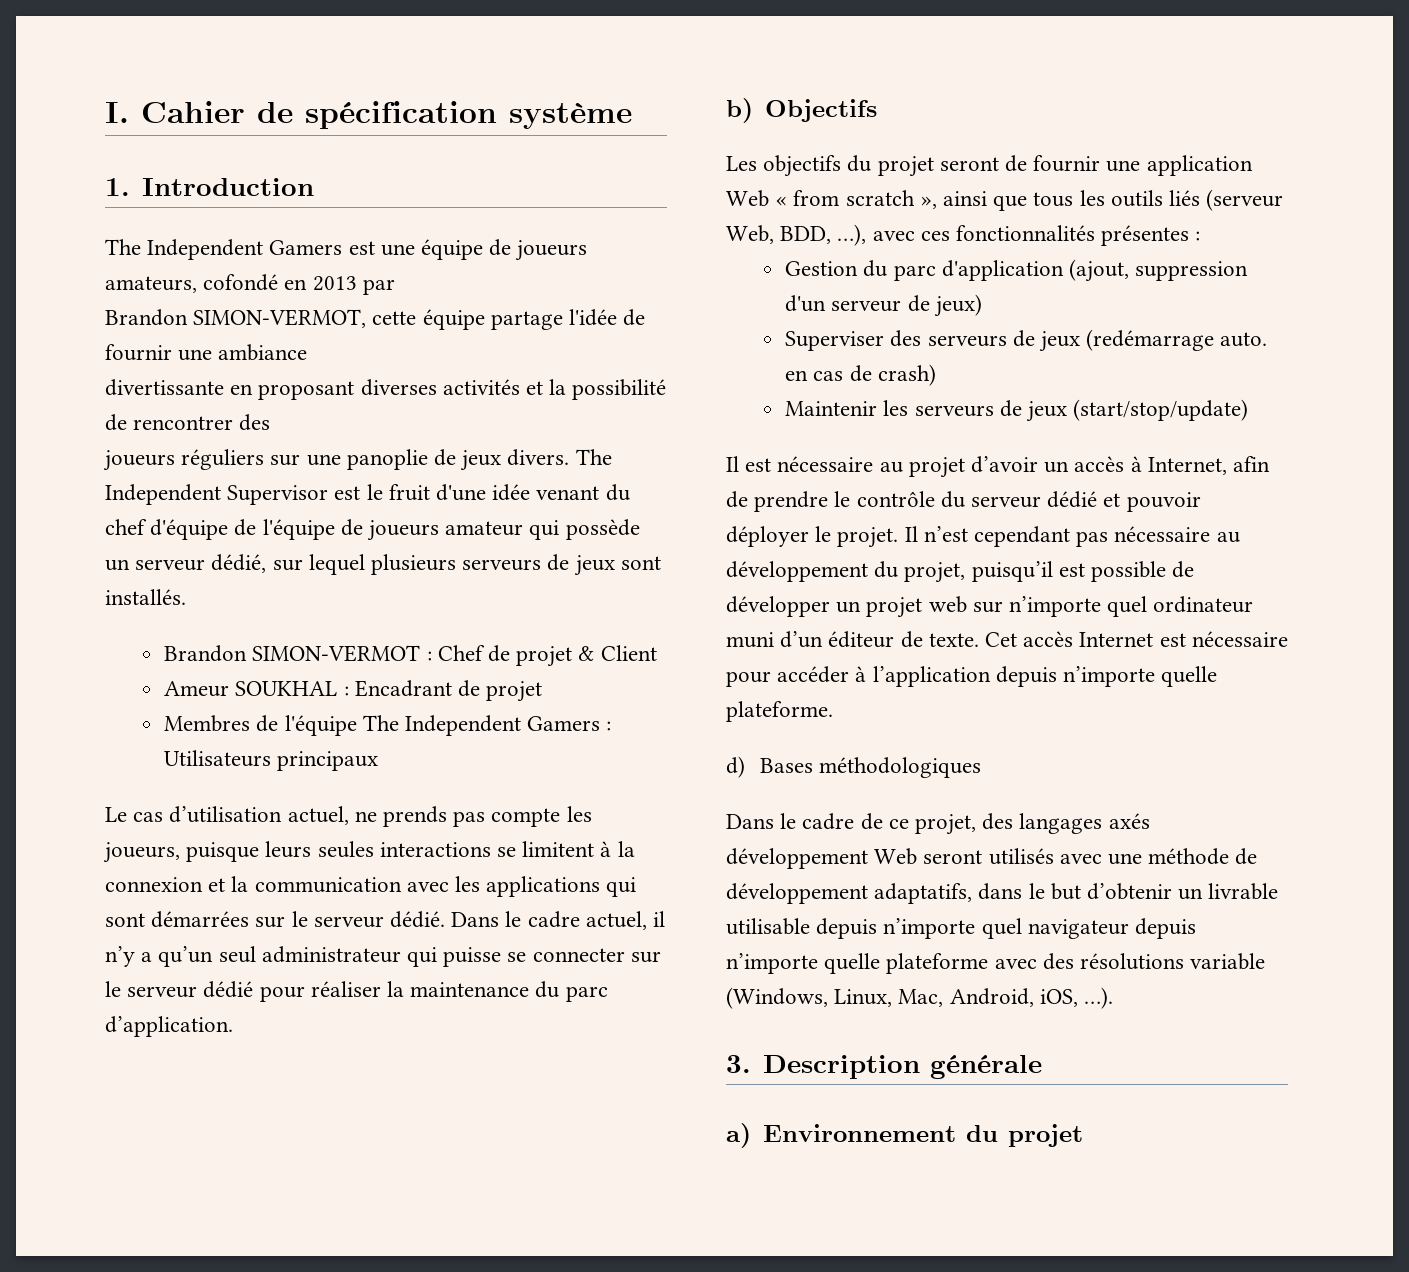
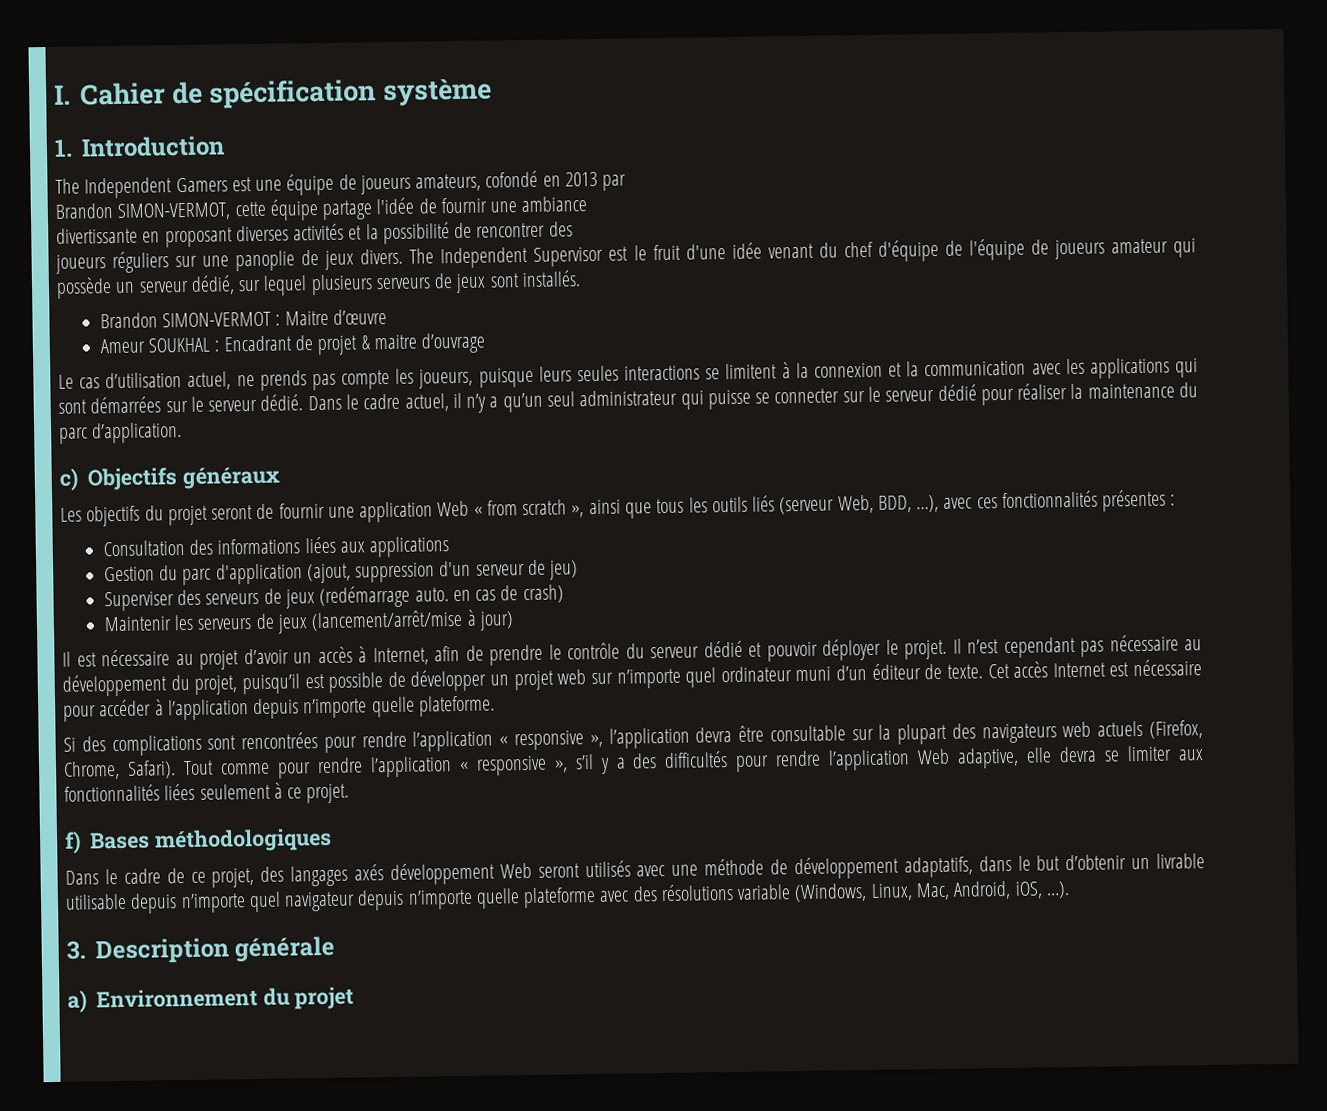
- Brandon SIMON-VERMOT : Chef de projet & Client
+ Brandon SIMON-VERMOT : Maitre d’œuvre
- Ameur SOUKHAL : Encadrant de projet
- Membres de l'équipe The Independent Gamers : Utilisateurs principaux
+ Ameur SOUKHAL : Encadrant de projet & maitre d’ouvrage
- b) Objectifs
+ c) Objectifs généraux
+ Consultation des informations liées aux applications
- Gestion du parc d'application (ajout, suppression d'un serveur de jeux)
+ Gestion du parc d'application (ajout, suppression d'un serveur de jeu)
- Maintenir les serveurs de jeux (start/stop/update)
+ Maintenir les serveurs de jeux (lancement/arrêt/mise à jour)
- d) Bases méthodologiques
+ Si des complications sont rencontrées pour rendre l’application « responsive », l’application devra être consultable sur la plupart des navigateurs web actuels (Firefox, Chrome, Safari). Tout comme pour rendre l’application « responsive », s’il y a des difficultés pour rendre l’application Web adaptive, elle devra se limiter aux fonctionnalités liées seulement à ce projet.
+ f) Bases méthodologiques

